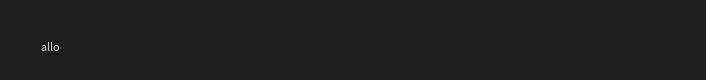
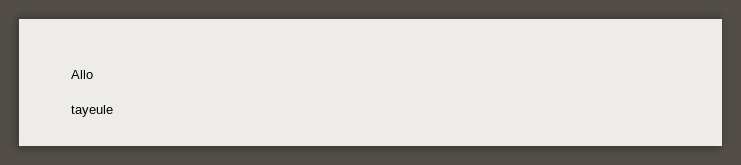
- allo
+ Allo
+ tayeule

